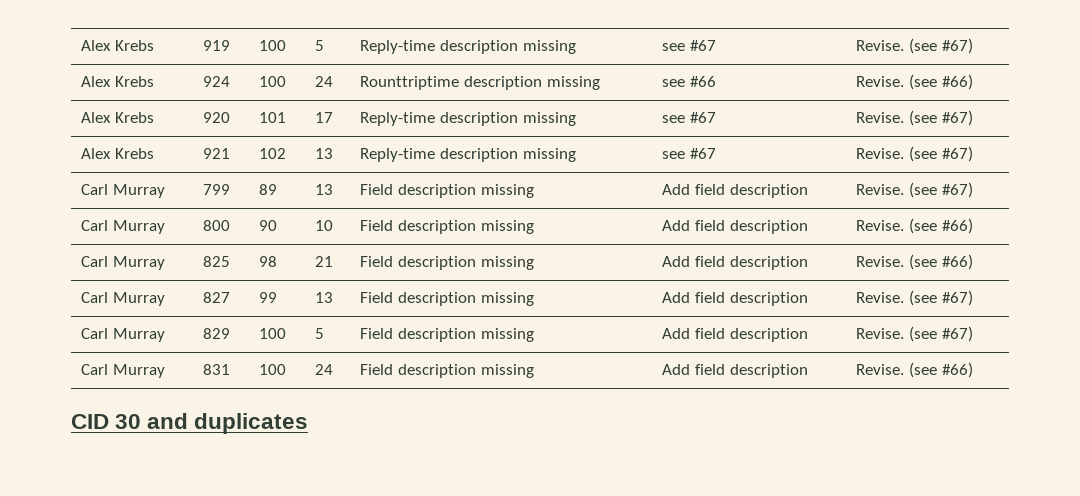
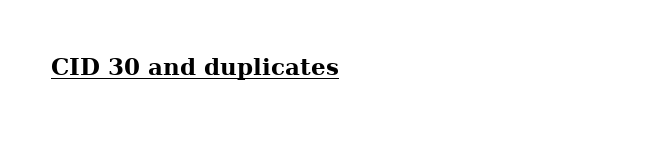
- Alex Krebs | 919 | 100 | 5 | Reply-time description missing | see #67 | Revise. (see #67)
- Alex Krebs | 924 | 100 | 24 | Rounttriptime description missing | see #66 | Revise. (see #66)
- Alex Krebs | 920 | 101 | 17 | Reply-time description missing | see #67 | Revise. (see #67)
- Alex Krebs | 921 | 102 | 13 | Reply-time description missing | see #67 | Revise. (see #67)
- Carl Murray | 799 | 89 | 13 | Field description missing | Add field description | Revise. (see #67)
- Carl Murray | 800 | 90 | 10 | Field description missing | Add field description | Revise. (see #66)
- Carl Murray | 825 | 98 | 21 | Field description missing | Add field description | Revise. (see #66)
- Carl Murray | 827 | 99 | 13 | Field description missing | Add field description | Revise. (see #67)
- Carl Murray | 829 | 100 | 5 | Field description missing | Add field description | Revise. (see #67)
- Carl Murray | 831 | 100 | 24 | Field description missing | Add field description | Revise. (see #66)

